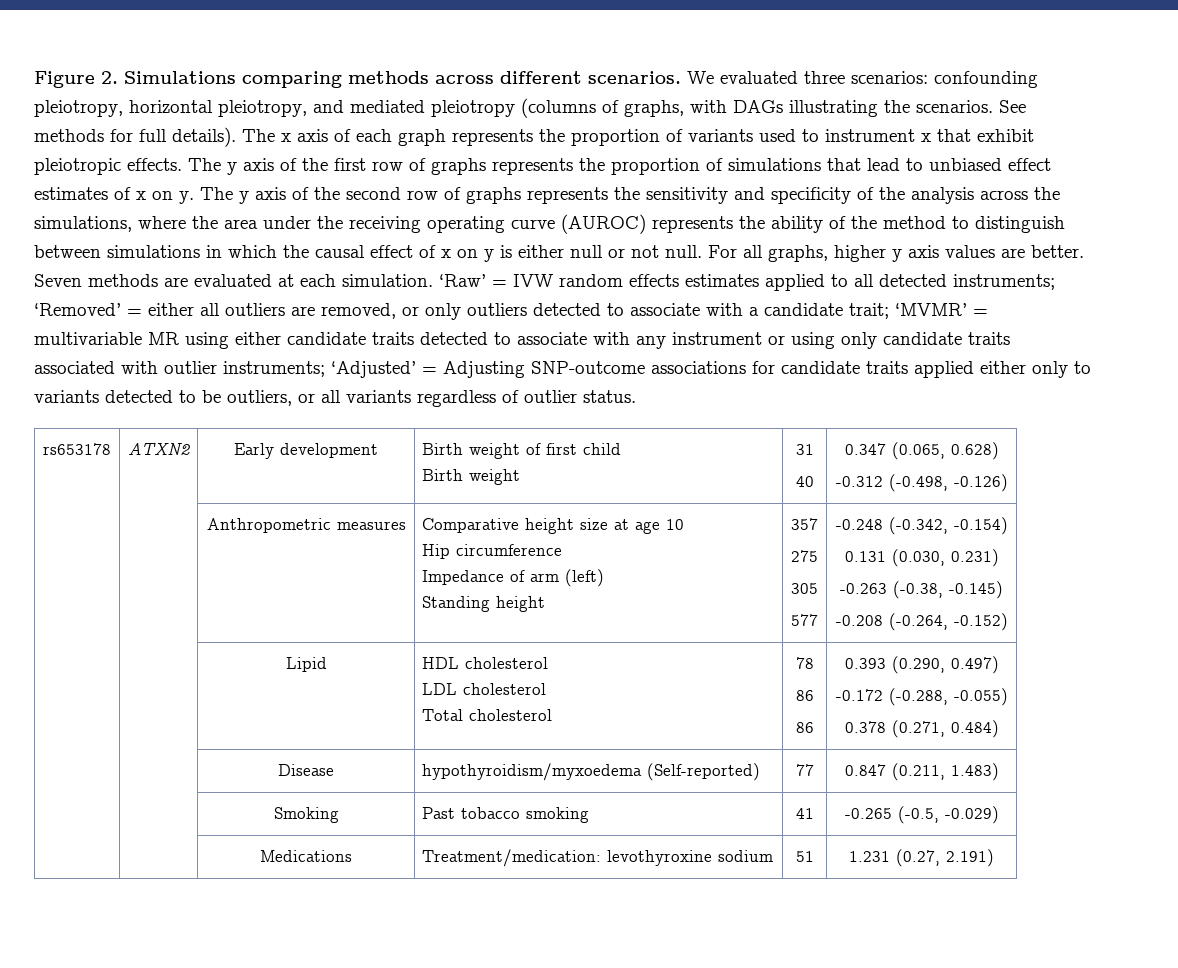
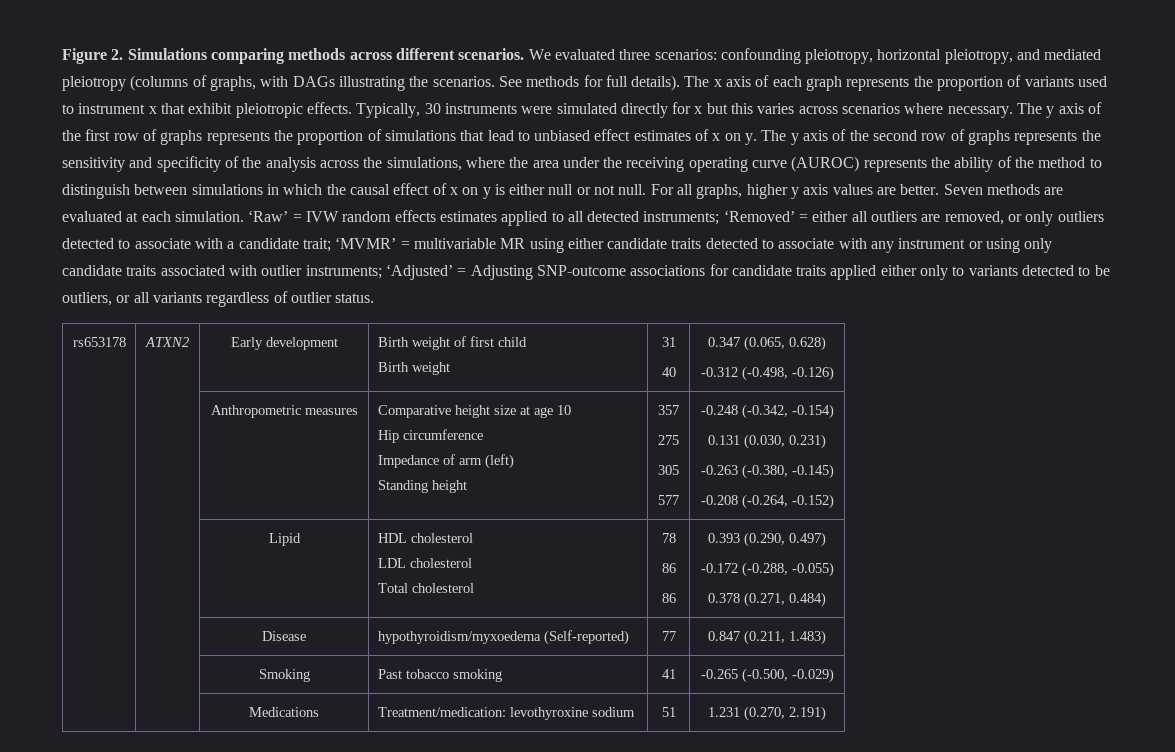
+ Typically, 30 instruments were simulated directly for x but this varies across scenarios where necessary.
  | | Anthropometric measures | Comparative height size at age 10
  Hip circumference
  Impedance of arm (left)
  Standing height | 357
  275
  305
  577 | -0.248 (-0.342, -0.154)
  0.131 (0.030, 0.231)
- -0.263 (-0.38, -0.145)
+ -0.263 (-0.380, -0.145)
- | | Smoking | Past tobacco smoking | 41 | -0.265 (-0.5, -0.029)
+ | | Smoking | Past tobacco smoking | 41 | -0.265 (-0.500, -0.029)
- | | Medications | Treatment/medication: levothyroxine sodium | 51 | 1.231 (0.27, 2.191)
+ | | Medications | Treatment/medication: levothyroxine sodium | 51 | 1.231 (0.270, 2.191)

